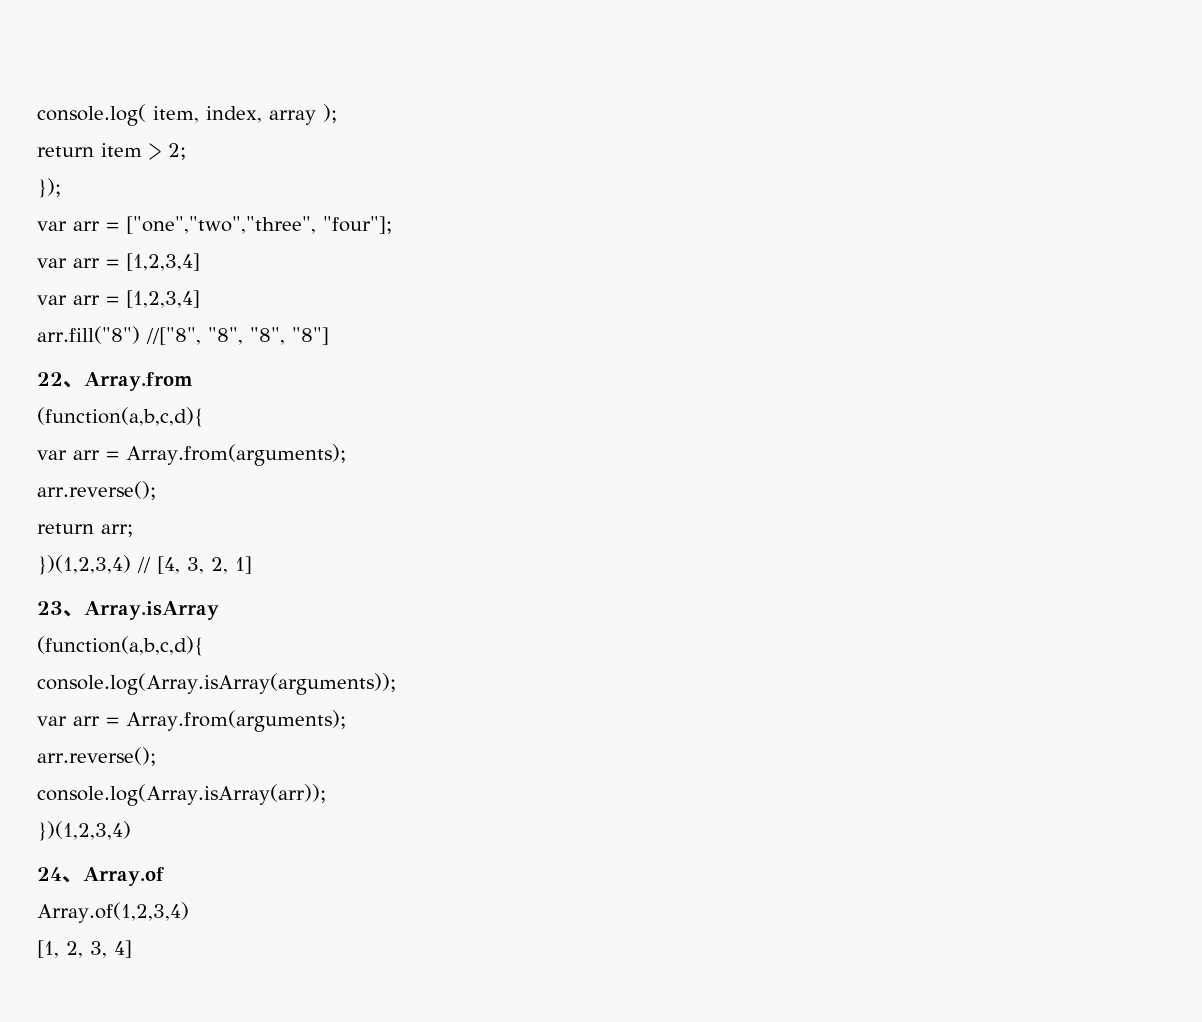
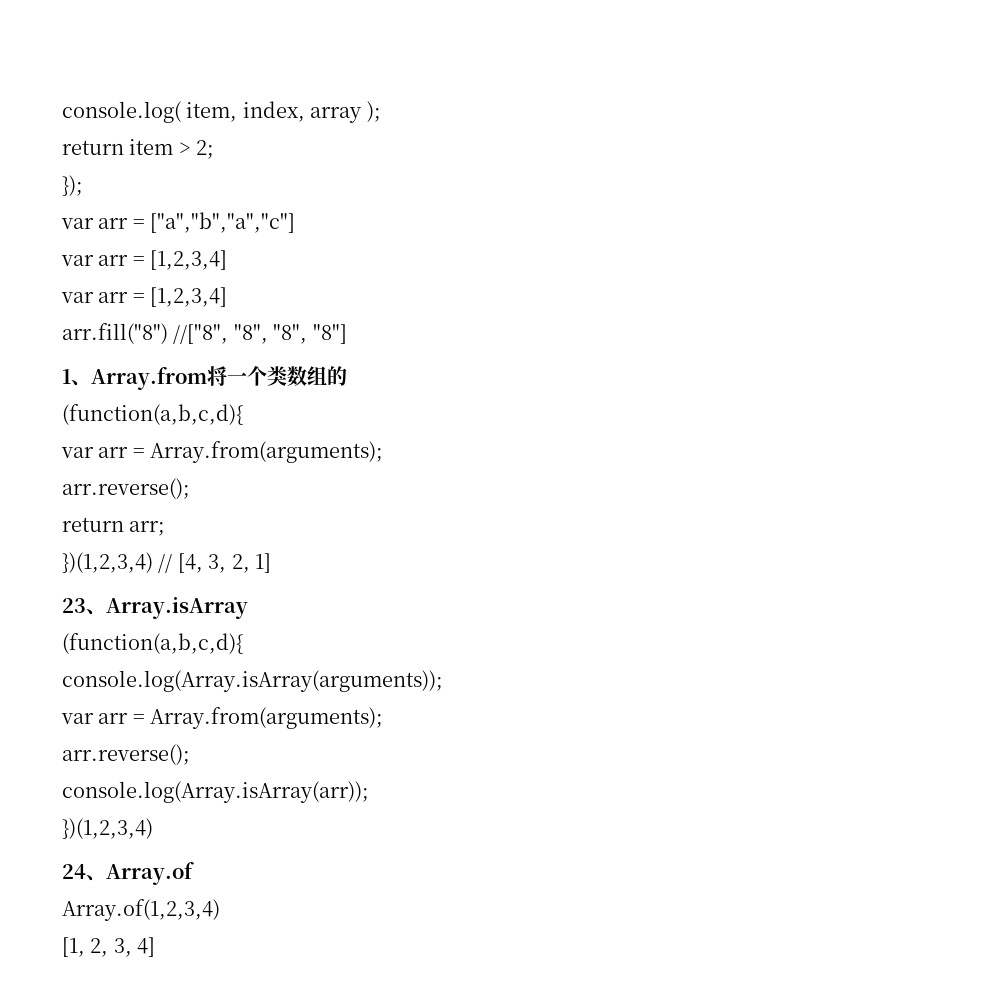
- var arr = ["one","two","three", "four"];
+ var arr = ["a","b","a","c"]
- 22、Array.from
+ 1、Array.from将一个类数组的

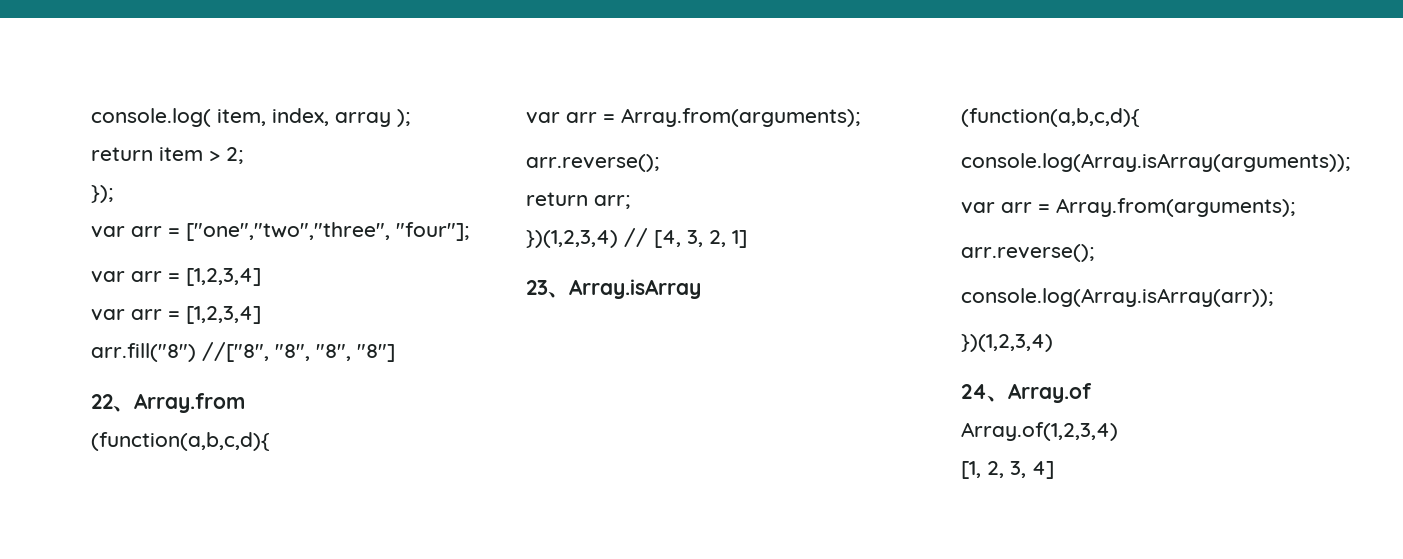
- var arr = ["a","b","a","c"]
+ var arr = ["one","two","three", "four"];
- 1、Array.from将一个类数组的
+ 22、Array.from

